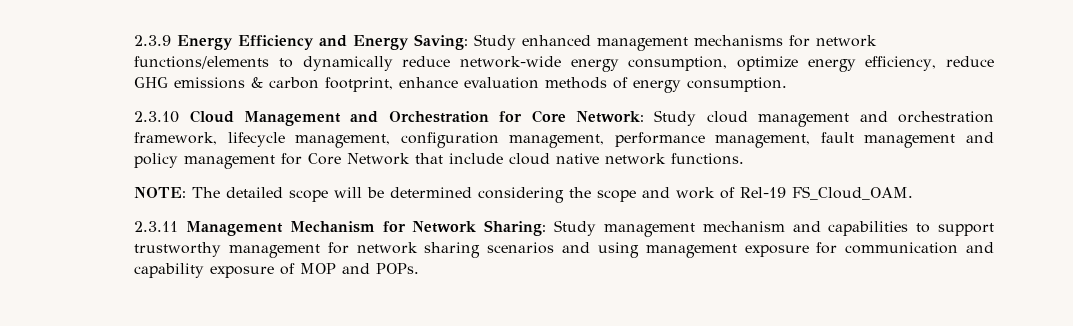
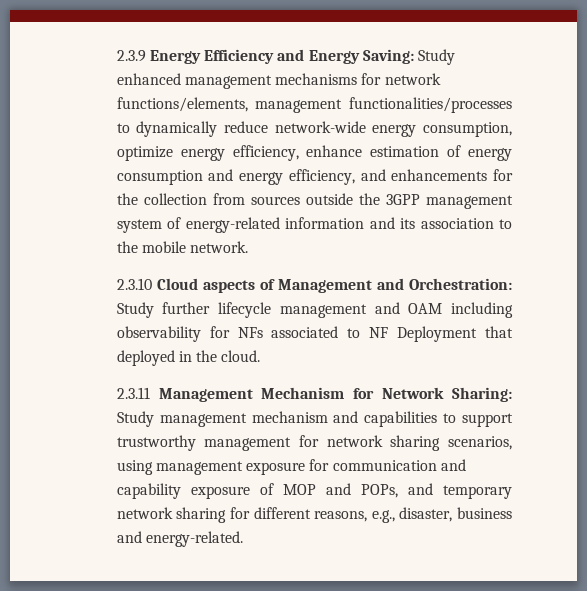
- 2.3.9 Energy Efficiency and Energy Saving: Study enhanced management mechanisms for network functions/elements to dynamically reduce network-wide energy consumption, optimize energy efficiency, reduce GHG emissions & carbon footprint, enhance evaluation methods of energy consumption.
- 2.3.10 Cloud Management and Orchestration for Core Network: Study cloud management and orchestration framework, lifecycle management, configuration management, performance management, fault management and policy management for Core Network that include cloud native network functions.
- NOTE: The detailed scope will be determined considering the scope and work of Rel-19 FS_Cloud_OAM.
+ 2.3.9 Energy Efficiency and Energy Saving: Study enhanced management mechanisms for network functions/elements, management functionalities/processes to dynamically reduce network-wide energy consumption, optimize energy efficiency, enhance estimation of energy consumption and energy efficiency, and enhancements for the collection from sources outside the 3GPP management system of energy-related information and its association to the mobile network.
+ 2.3.10 Cloud aspects of Management and Orchestration: Study further lifecycle management and OAM including observability for NFs associated to NF Deployment that deployed in the cloud.
- 2.3.11 Management Mechanism for Network Sharing: Study management mechanism and capabilities to support trustworthy management for network sharing scenarios and using management exposure for communication and capability exposure of MOP and POPs.
+ 2.3.11 Management Mechanism for Network Sharing: Study management mechanism and capabilities to support trustworthy management for network sharing scenarios, using management exposure for communication and capability exposure of MOP and POPs, and temporary network sharing for different reasons, e.g., disaster, business and energy-related.

